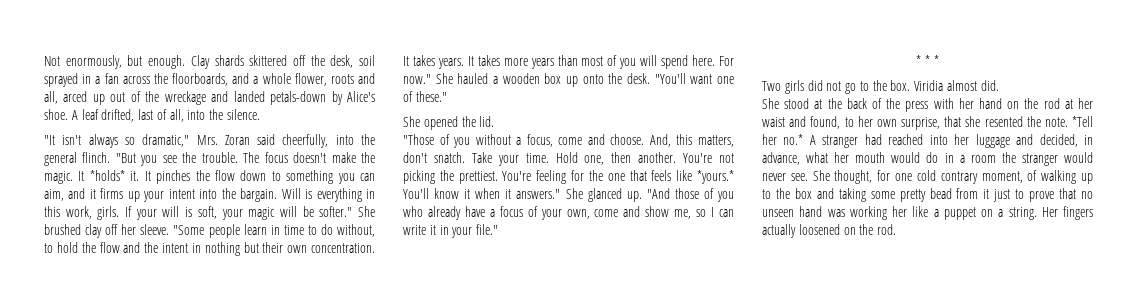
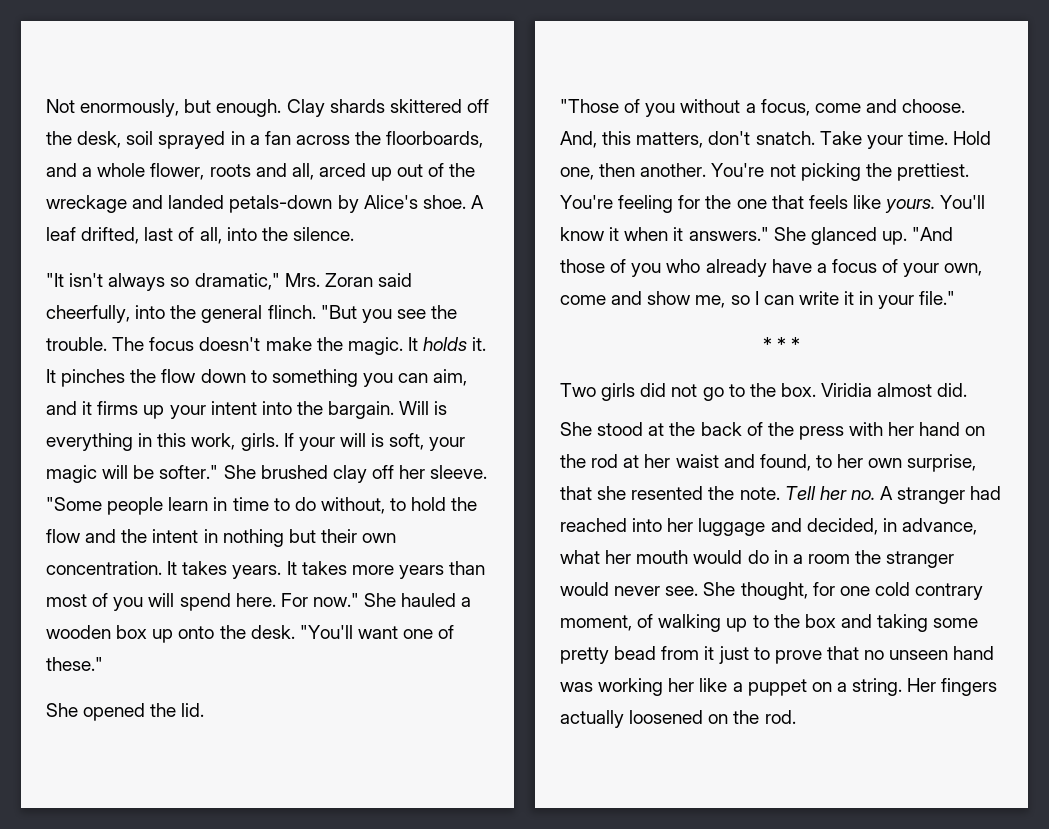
- It *holds* it.
+ It holds it.
- You're feeling for the one that feels like *yours.* You'll know it when it answers."
+ You're feeling for the one that feels like yours. You'll know it when it answers."
- *Tell her no.* A stranger had reached into her luggage and decided, in advance, what her mouth would do in a room the stranger would never see.
+ Tell her no. A stranger had reached into her luggage and decided, in advance, what her mouth would do in a room the stranger would never see.

